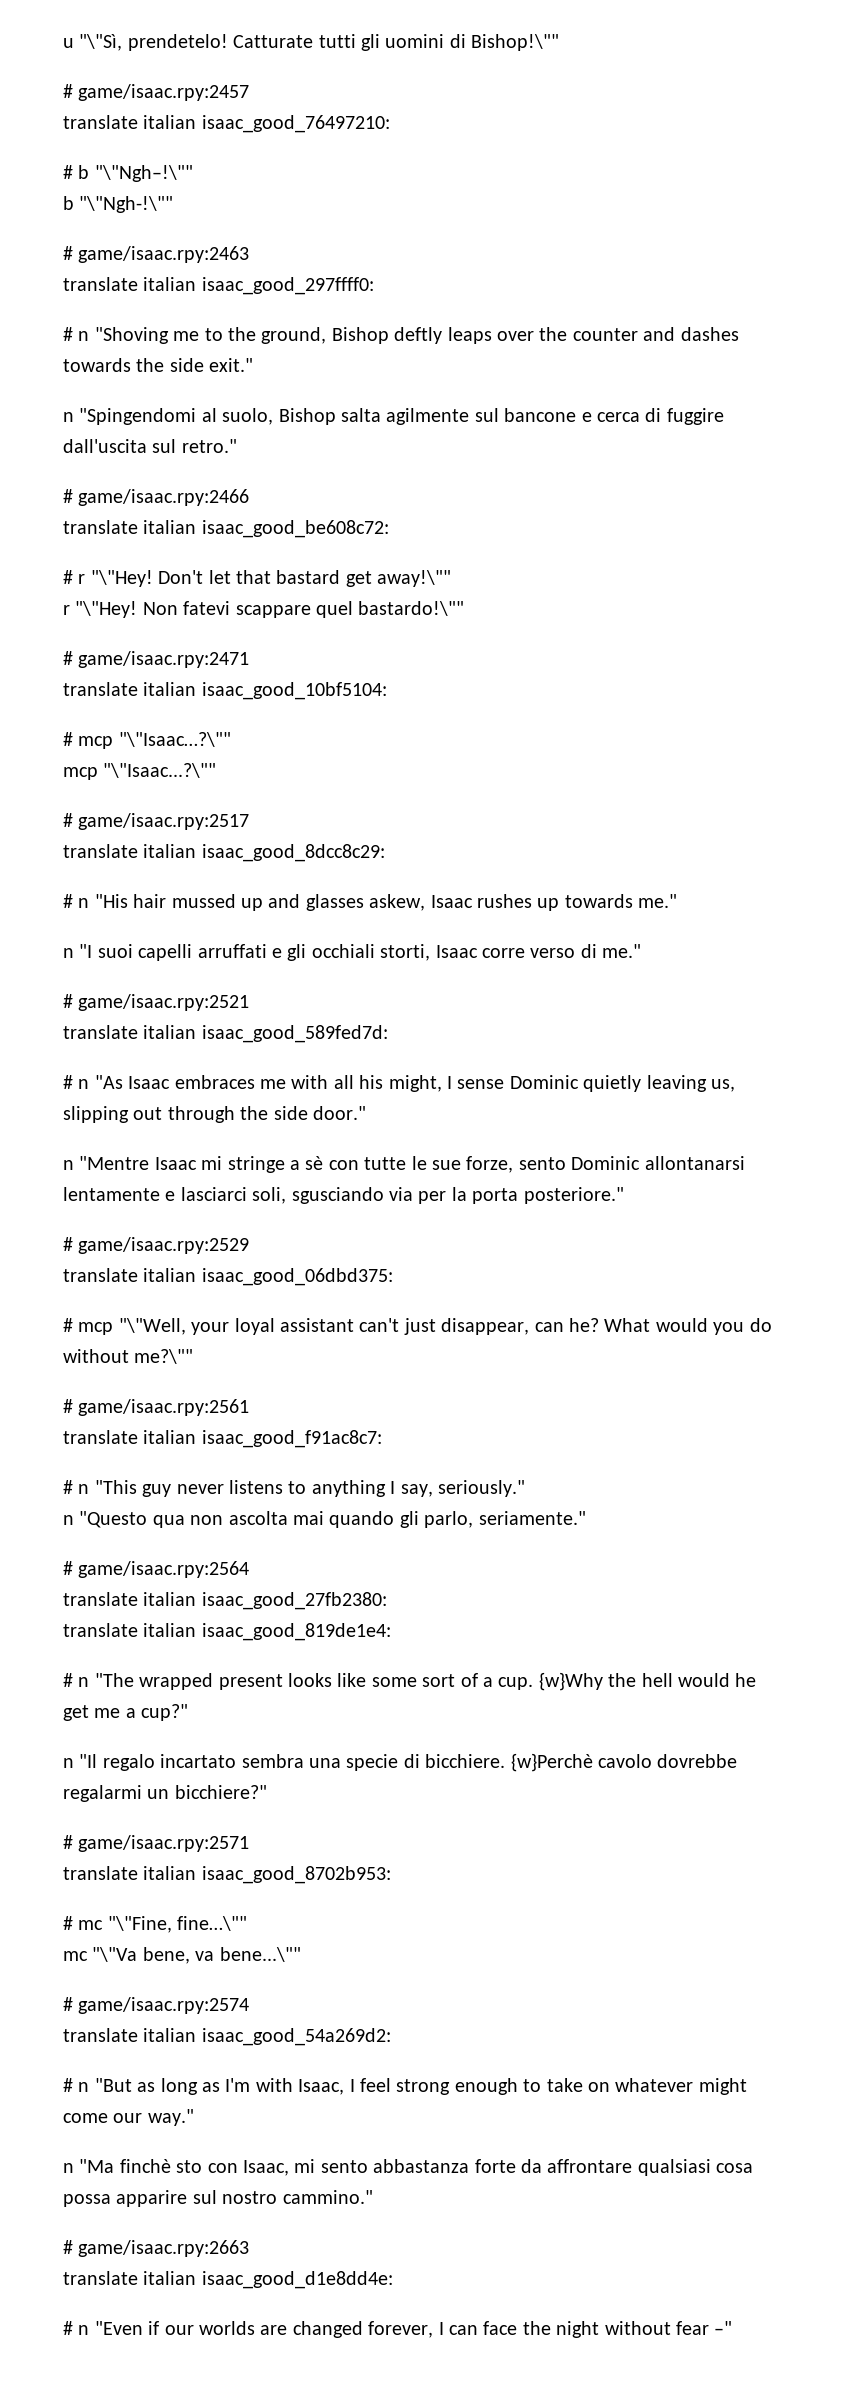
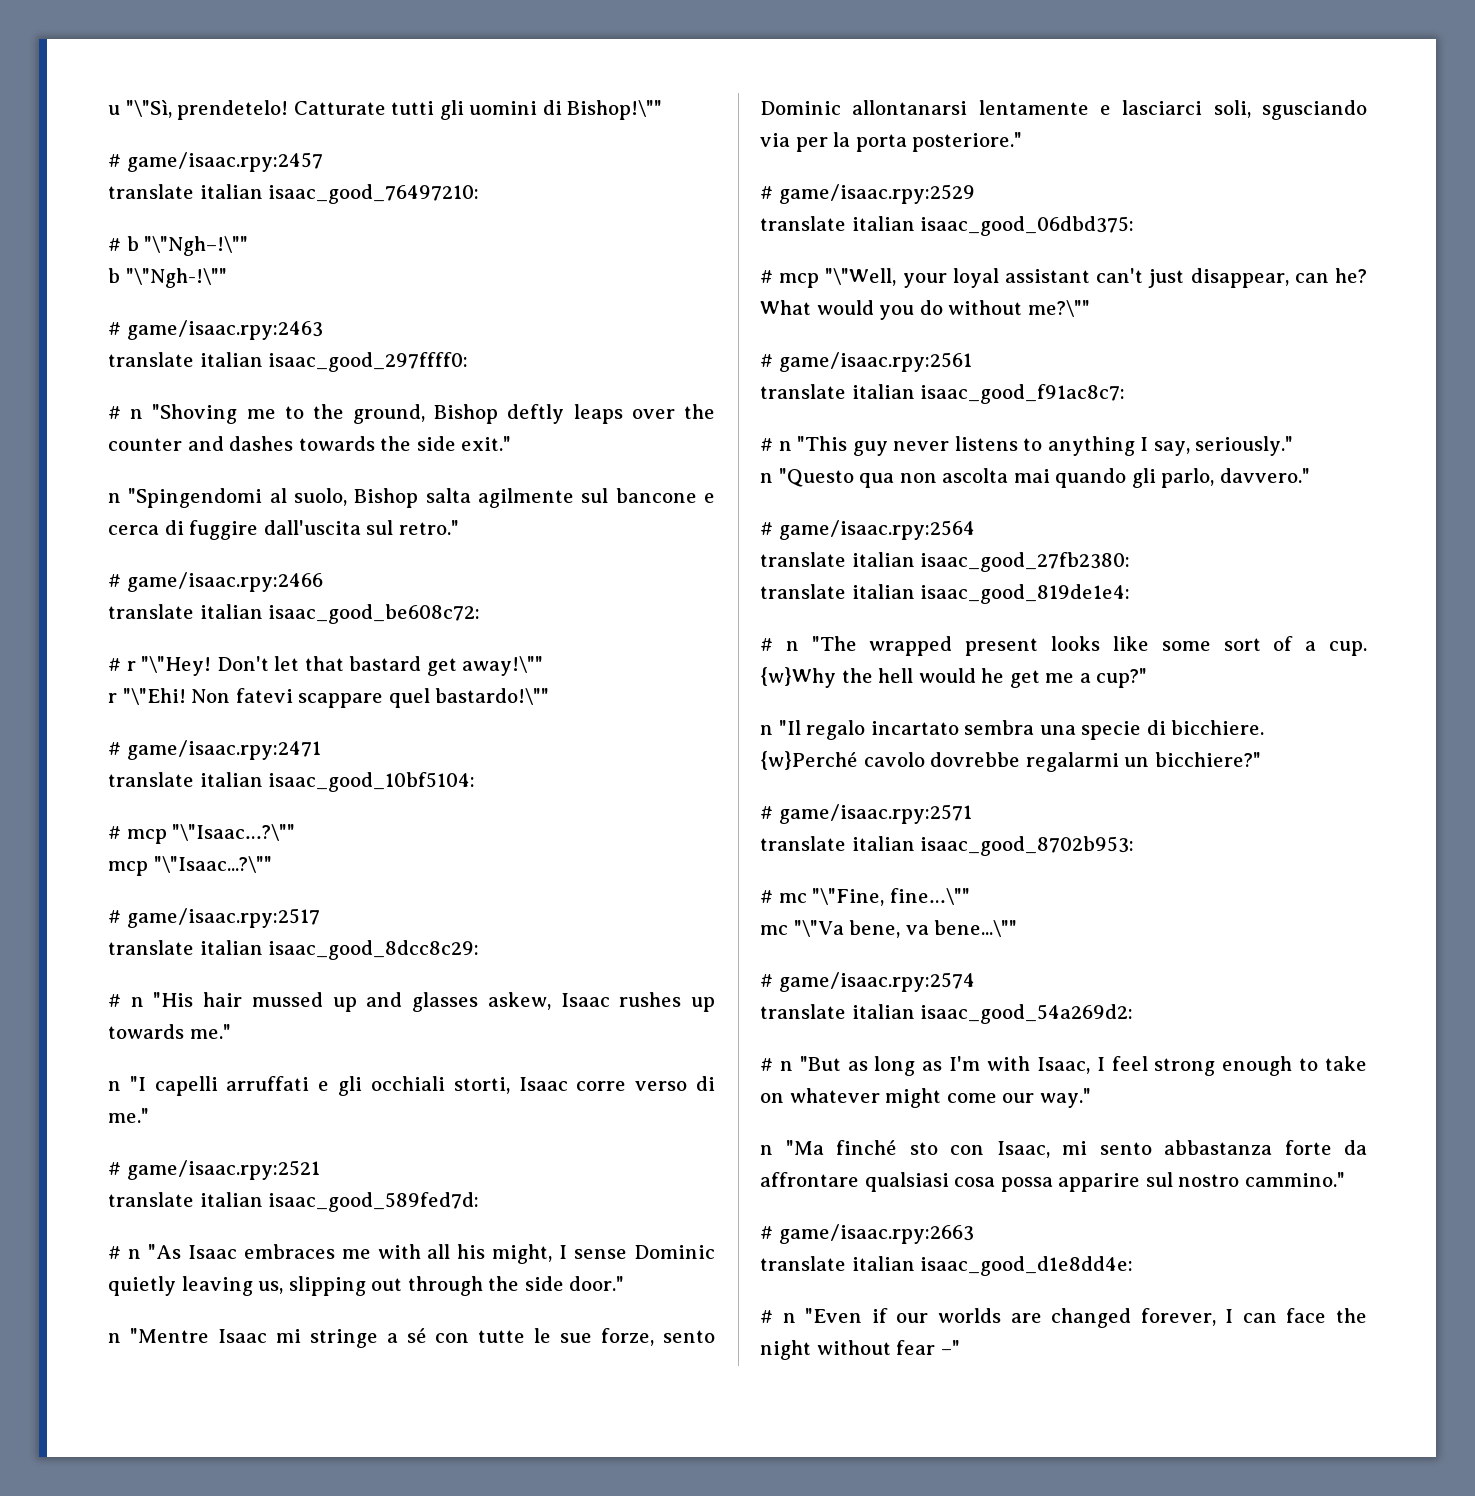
  Don't let that bastard get away!\""
- r "\"Hey!
+ r "\"Ehi!
- n "I suoi capelli arruffati e gli occhiali storti, Isaac corre verso di me."
+ n "I capelli arruffati e gli occhiali storti, Isaac corre verso di me."
- n "Mentre Isaac mi stringe a sè con tutte le sue forze, sento Dominic allontanarsi lentamente e lasciarci soli, sgusciando via per la porta posteriore."
+ n "Mentre Isaac mi stringe a sé con tutte le sue forze, sento Dominic allontanarsi lentamente e lasciarci soli, sgusciando via per la porta posteriore."
- n "Questo qua non ascolta mai quando gli parlo, seriamente."
+ n "Questo qua non ascolta mai quando gli parlo, davvero."
- {w}Perchè cavolo dovrebbe regalarmi un bicchiere?"
+ {w}Perché cavolo dovrebbe regalarmi un bicchiere?"
- n "Ma finchè sto con Isaac, mi sento abbastanza forte da affrontare qualsiasi cosa possa apparire sul nostro cammino."
+ n "Ma finché sto con Isaac, mi sento abbastanza forte da affrontare qualsiasi cosa possa apparire sul nostro cammino."

